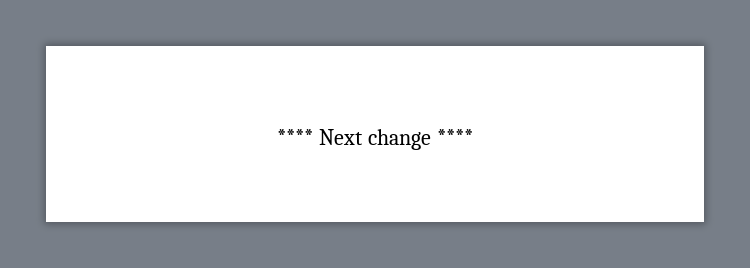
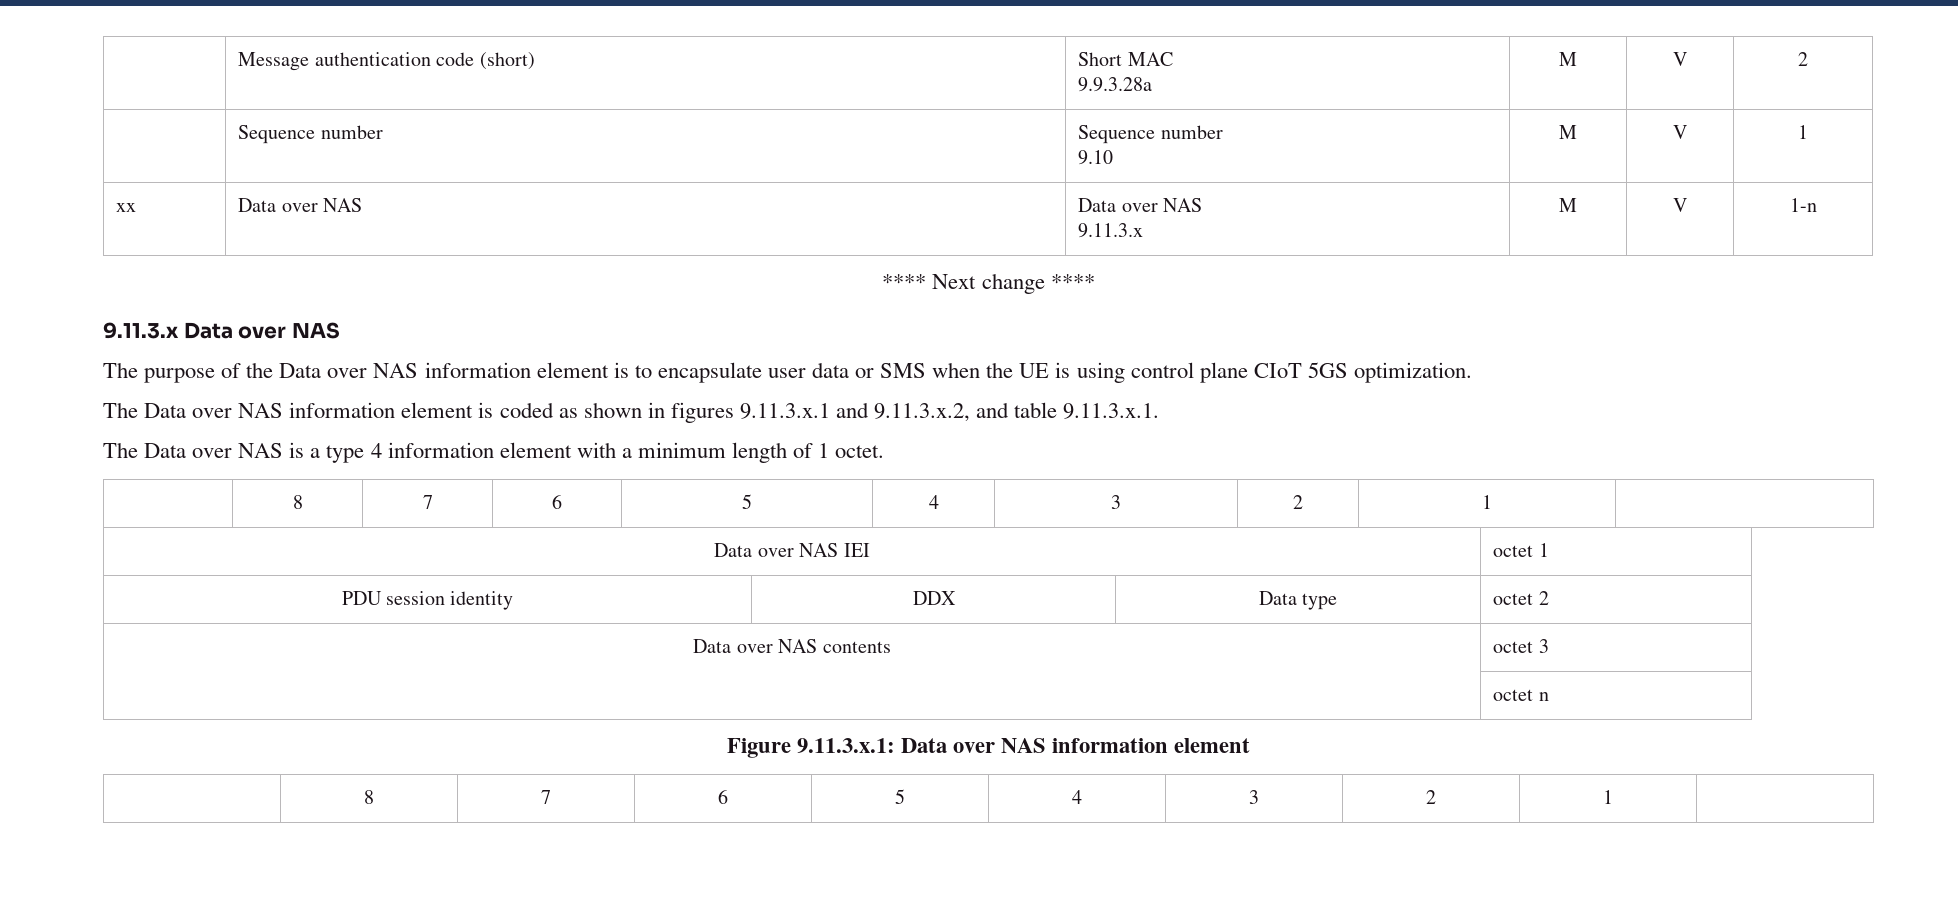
+ | Message authentication code (short) | Short MAC
+ 9.9.3.28a | M | V | 2
+ | Sequence number | Sequence number
+ 9.10 | M | V | 1
+ xx | Data over NAS | Data over NAS
+ 9.11.3.x | M | V | 1-n
  **** Next change ****
+ 9.11.3.x Data over NAS
+ The purpose of the Data over NAS information element is to encapsulate user data or SMS when the UE is using control plane CIoT 5GS optimization.
+ The Data over NAS information element is coded as shown in figures 9.11.3.x.1 and 9.11.3.x.2, and table 9.11.3.x.1.
+ The Data over NAS is a type 4 information element with a minimum length of 1 octet.
+ | 8 | 7 | 6 | 5 | 4 | 3 | 2 | 1 |
+ Data over NAS IEI | octet 1
+ PDU session identity | DDX | Data type | octet 2
+ Data over NAS contents | octet 3
+ | octet n
+ Figure 9.11.3.x.1: Data over NAS information element
+ | 8 | 7 | 6 | 5 | 4 | 3 | 2 | 1 |

